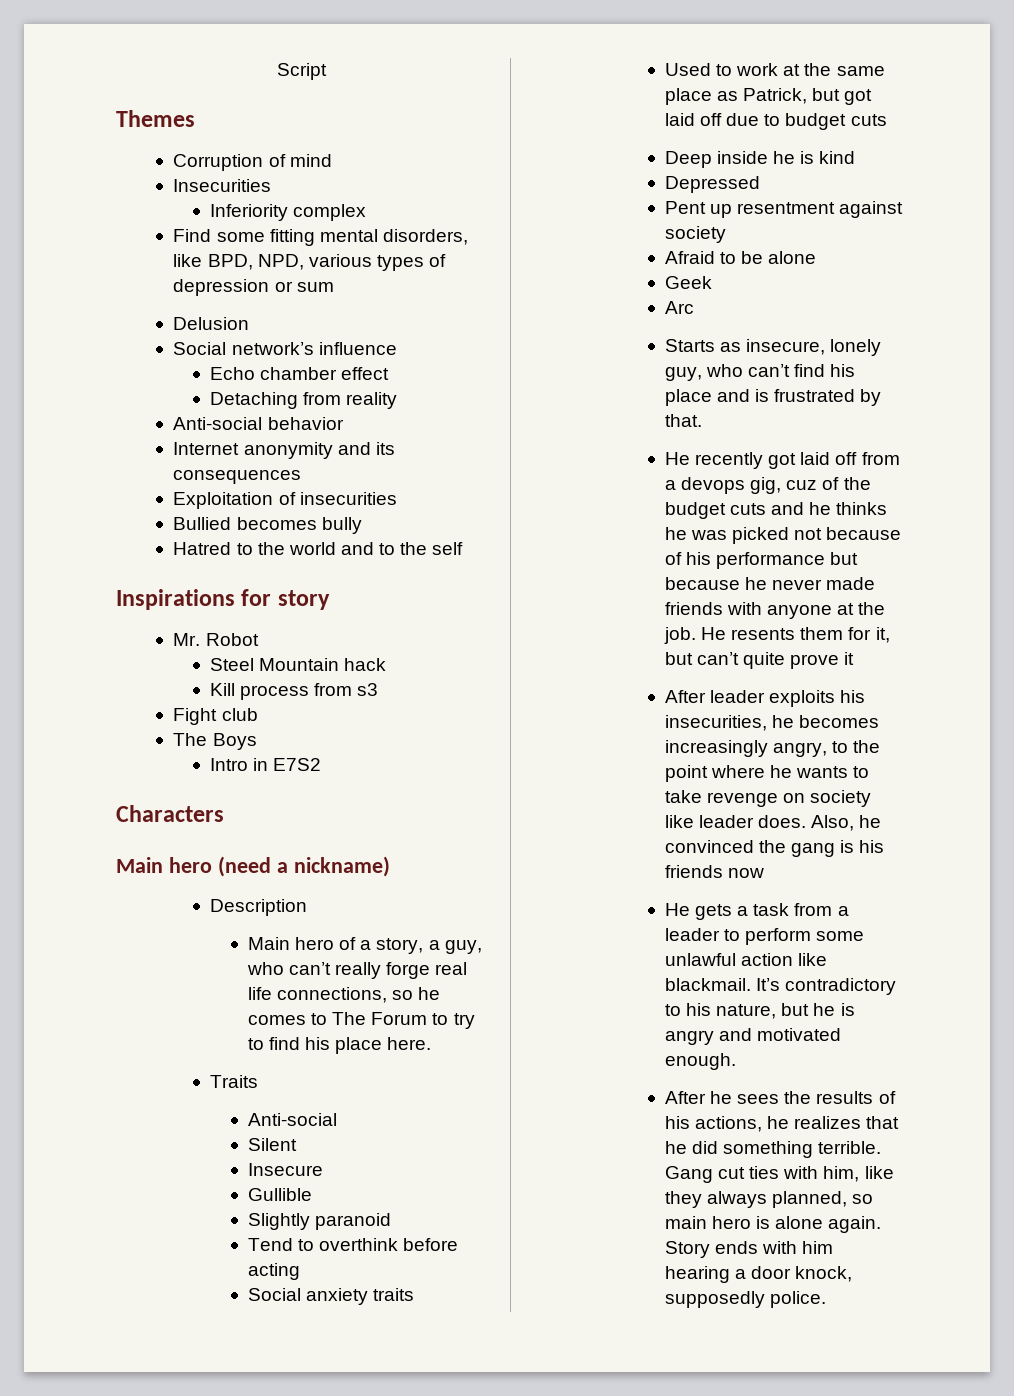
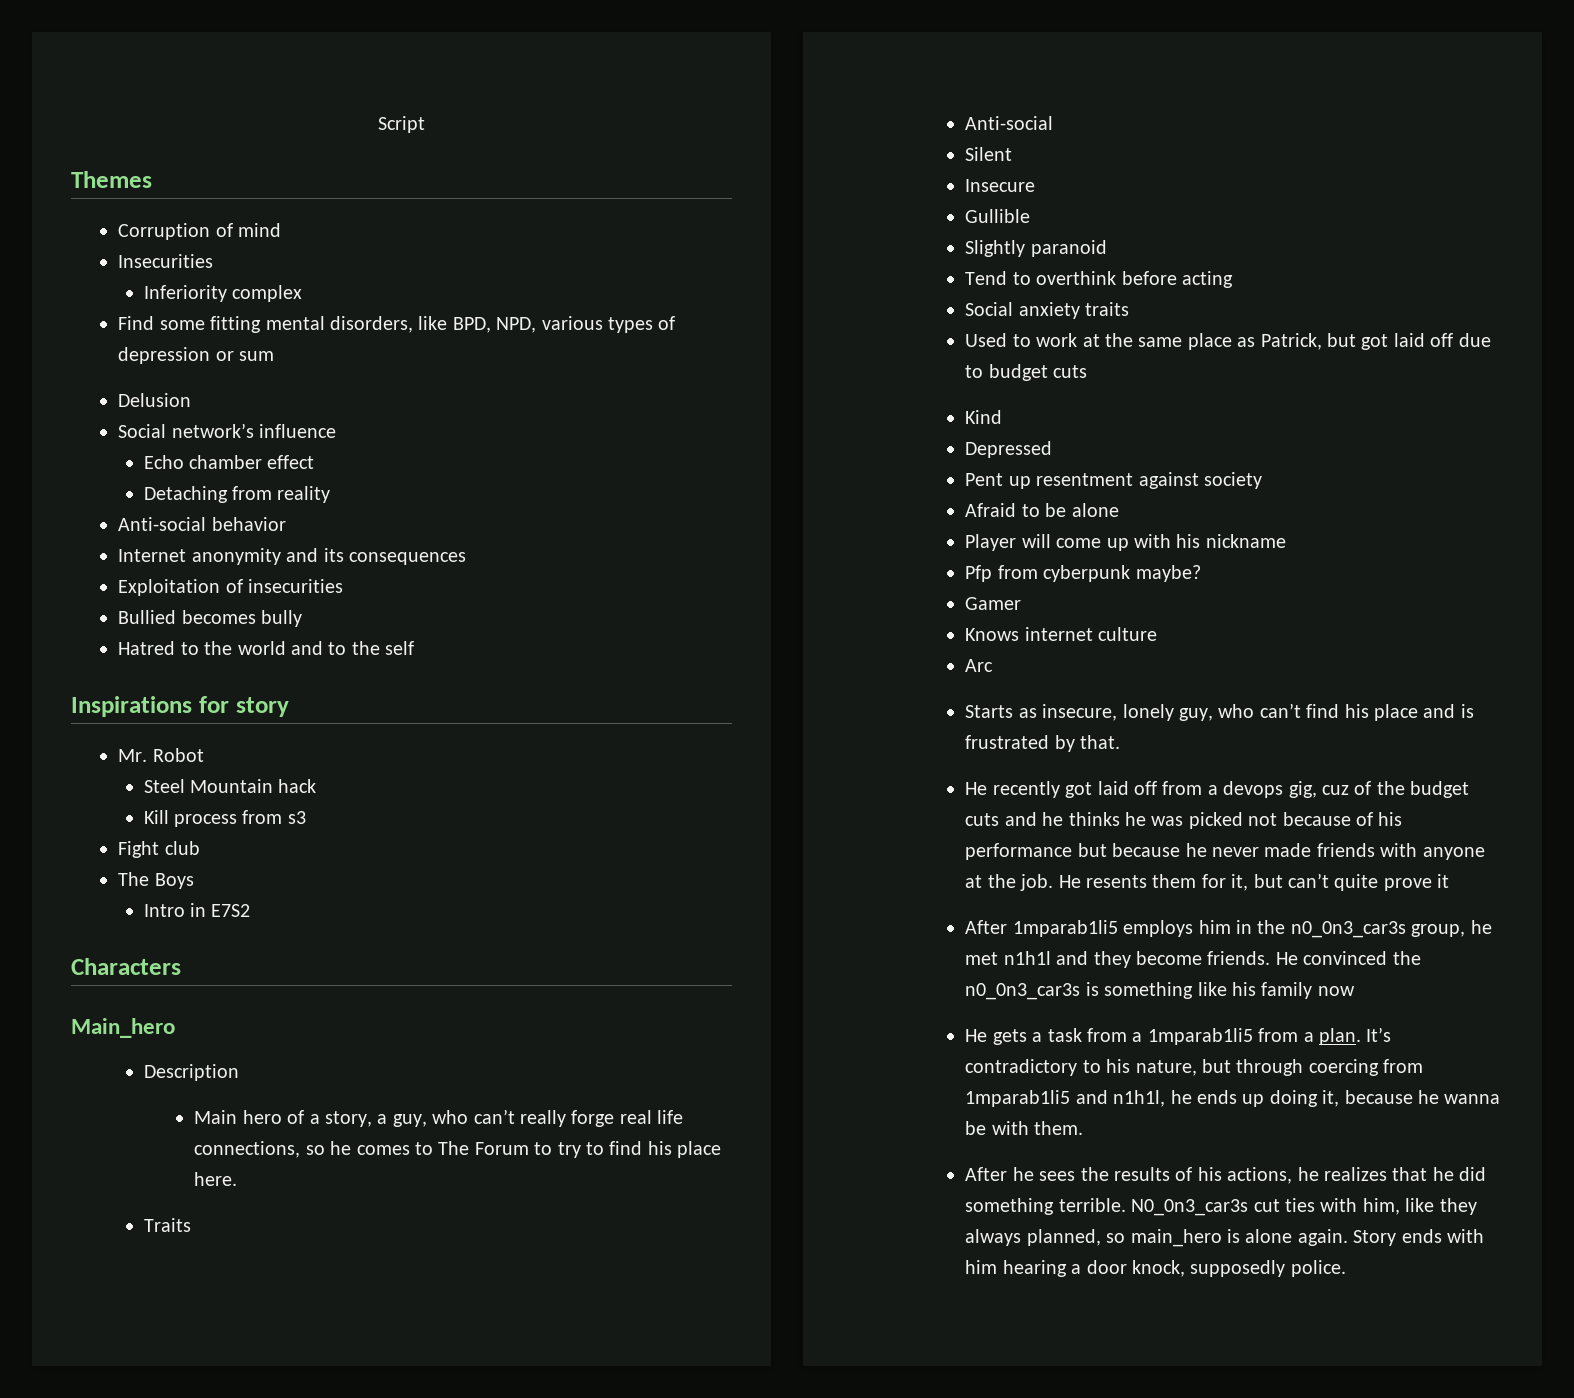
- Main hero (need a nickname)
+ Main_hero
- Deep inside he is kind
+ Kind
- Geek
+ Player will come up with his nickname
+ Pfp from cyberpunk maybe?
+ Gamer
+ Knows internet culture
- After leader exploits his insecurities, he becomes increasingly angry, to the point where he wants to take revenge on society like leader does. Also, he convinced the gang is his friends now
+ After 1mparab1li5 employs him in the n0_0n3_car3s group, he met n1h1l and they become friends. He convinced the n0_0n3_car3s is something like his family now
- He gets a task from a leader to perform some unlawful action like blackmail.
+ He gets a task from a 1mparab1li5 from a plan.
- It’s contradictory to his nature, but he is angry and motivated enough.
+ It’s contradictory to his nature, but through coercing from 1mparab1li5 and n1h1l, he ends up doing it, because he wanna be with them.
- Gang cut ties with him, like they always planned, so main hero is alone again.
+ N0_0n3_car3s cut ties with him, like they always planned, so main_hero is alone again.

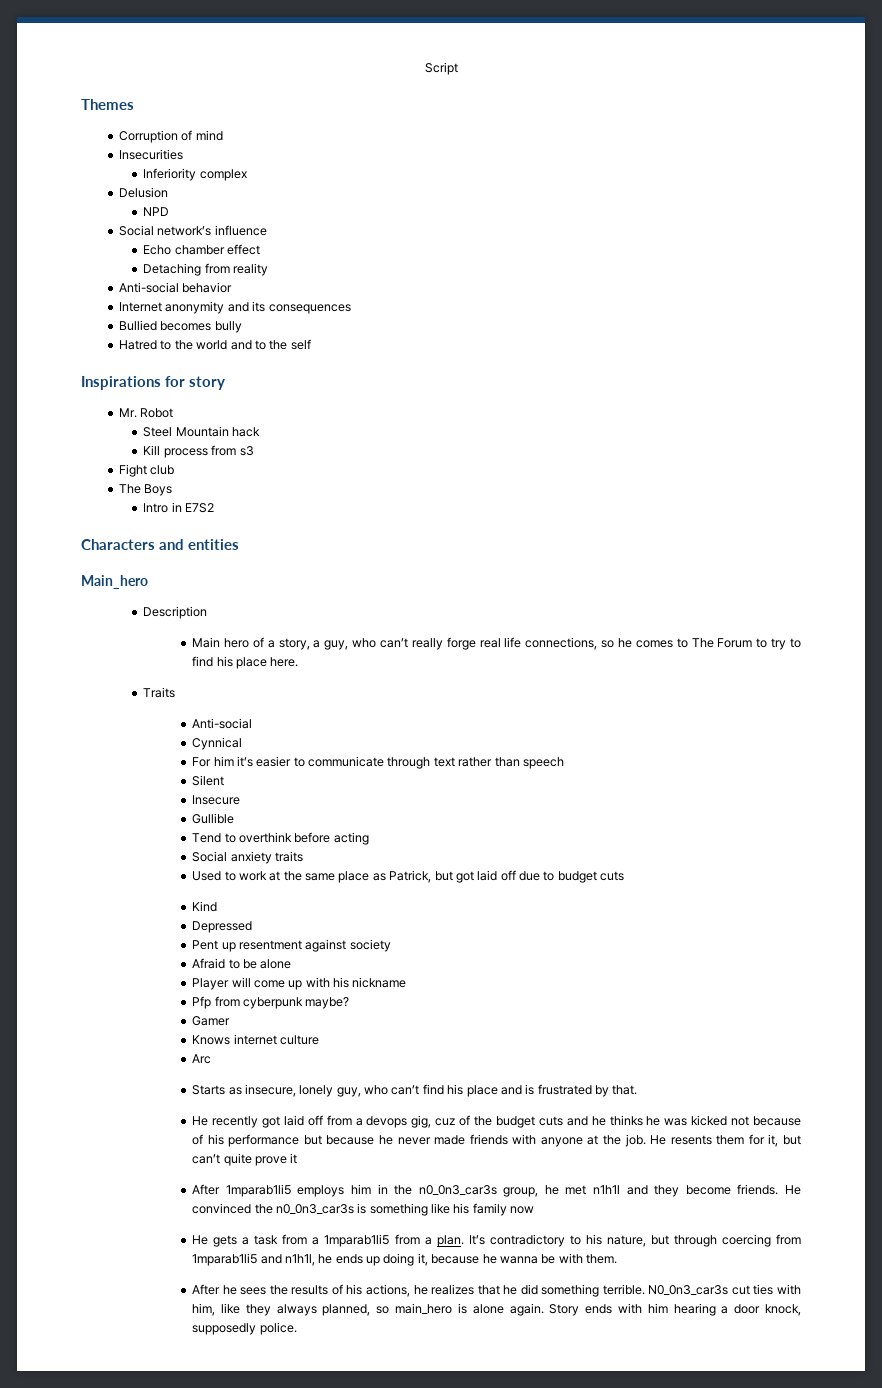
- Find some fitting mental disorders, like BPD, NPD, various types of depression or sum
  Delusion
+ NPD
- Exploitation of insecurities
- Characters
+ Characters and entities
+ Cynnical
+ For him it’s easier to communicate through text rather than speech
- Slightly paranoid
- He recently got laid off from a devops gig, cuz of the budget cuts and he thinks he was picked not because of his performance but because he never made friends with anyone at the job.
+ He recently got laid off from a devops gig, cuz of the budget cuts and he thinks he was kicked not because of his performance but because he never made friends with anyone at the job.

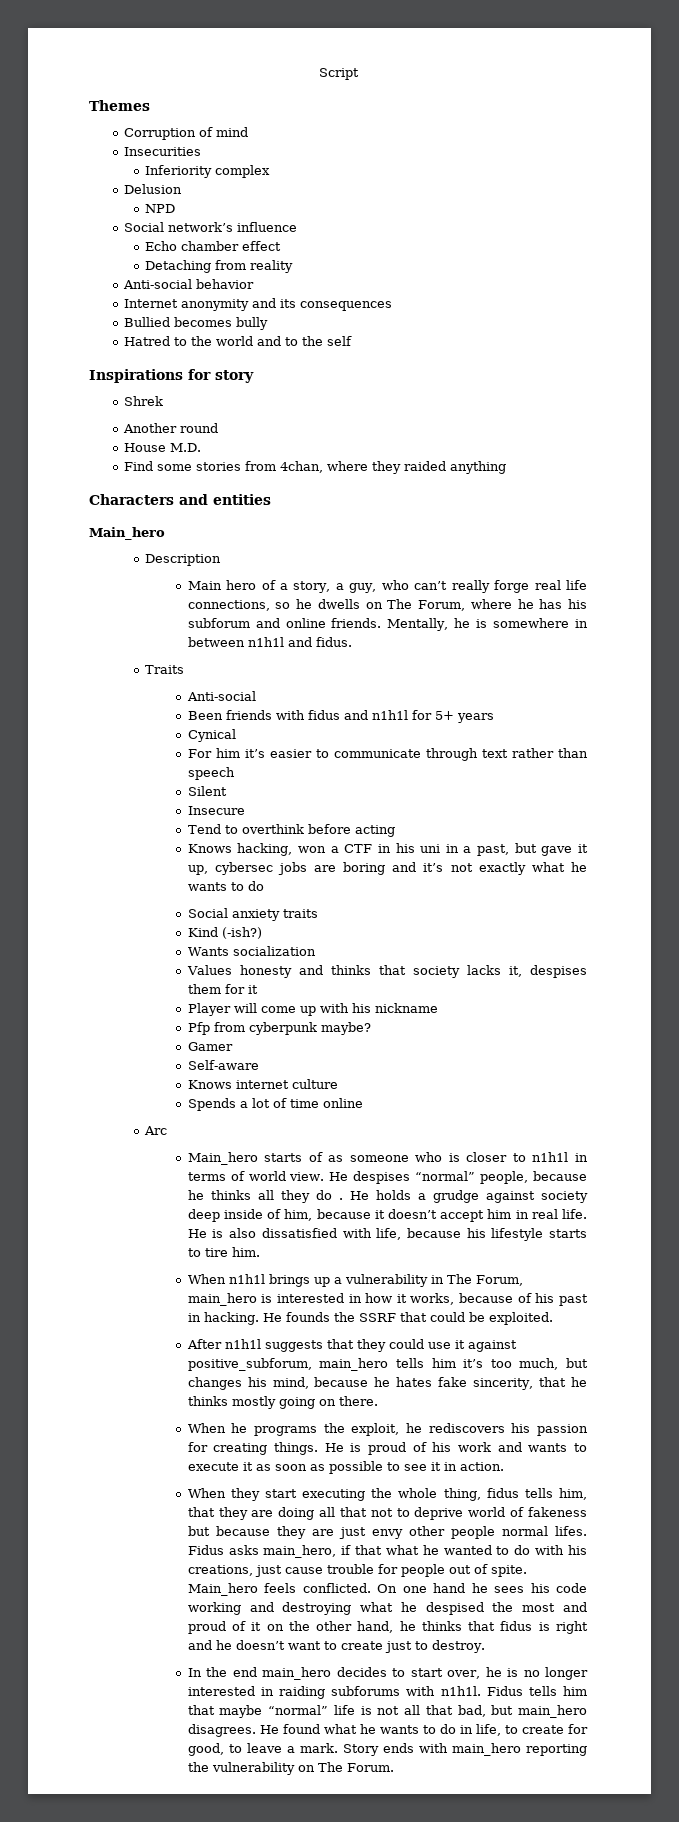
- Mr. Robot
- Steel Mountain hack
- Kill process from s3
- Fight club
- The Boys
- Intro in E7S2
+ Shrek
+ Another round
+ House M.D.
+ Find some stories from 4chan, where they raided anything
- Main hero of a story, a guy, who can’t really forge real life connections, so he comes to The Forum to try to find his place here.
+ Main hero of a story, a guy, who can’t really forge real life connections, so he dwells on The Forum, where he has his subforum and online friends. Mentally, he is somewhere in between n1h1l and fidus.
  Traits
  Anti-social
- Cynnical
+ Been friends with fidus and n1h1l for 5+ years
+ Cynical
- Gullible
+ Knows hacking, won a CTF in his uni in a past, but gave it up, cybersec jobs are boring and it’s not exactly what he wants to do
  Social anxiety traits
- Used to work at the same place as Patrick, but got laid off due to budget cuts
- Kind
- Depressed
- Pent up resentment against society
- Afraid to be alone
+ Kind (-ish?)
+ Wants socialization
+ Values honesty and thinks that society lacks it, despises them for it
+ Self-aware
+ Spends a lot of time online
  Arc
- Starts as insecure, lonely guy, who can’t find his place and is frustrated by that.
- He recently got laid off from a devops gig, cuz of the budget cuts and he thinks he was kicked not because of his performance but because he never made friends with anyone at the job. He resents them for it, but can’t quite prove it
- After 1mparab1li5 employs him in the n0_0n3_car3s group, he met n1h1l and they become friends. He convinced the n0_0n3_car3s is something like his family now
- He gets a task from a 1mparab1li5 from a plan. It’s contradictory to his nature, but through coercing from 1mparab1li5 and n1h1l, he ends up doing it, because he wanna be with them.
- After he sees the results of his actions, he realizes that he did something terrible. N0_0n3_car3s cut ties with him, like they always planned, so main_hero is alone again. Story ends with him hearing a door knock, supposedly police.
+ Main_hero starts of as someone who is closer to n1h1l in terms of world view. He despises “normal” people, because he thinks all they do . He holds a grudge against society deep inside of him, because it doesn’t accept him in real life. He is also dissatisfied with life, because his lifestyle starts to tire him.
+ When n1h1l brings up a vulnerability in The Forum, main_hero is interested in how it works, because of his past in hacking. He founds the SSRF that could be exploited.
+ After n1h1l suggests that they could use it against positive_subforum, main_hero tells him it’s too much, but changes his mind, because he hates fake sincerity, that he thinks mostly going on there.
+ When he programs the exploit, he rediscovers his passion for creating things. He is proud of his work and wants to execute it as soon as possible to see it in action.
+ When they start executing the whole thing, fidus tells him, that they are doing all that not to deprive world of fakeness but because they are just envy other people normal lifes. Fidus asks main_hero, if that what he wanted to do with his creations, just cause trouble for people out of spite. Main_hero feels conflicted. On one hand he sees his code working and destroying what he despised the most and proud of it on the other hand, he thinks that fidus is right and he doesn’t want to create just to destroy.
+ In the end main_hero decides to start over, he is no longer interested in raiding subforums with n1h1l. Fidus tells him that maybe “normal” life is not all that bad, but main_hero disagrees. He found what he wants to do in life, to create for good, to leave a mark. Story ends with main_hero reporting the vulnerability on The Forum.

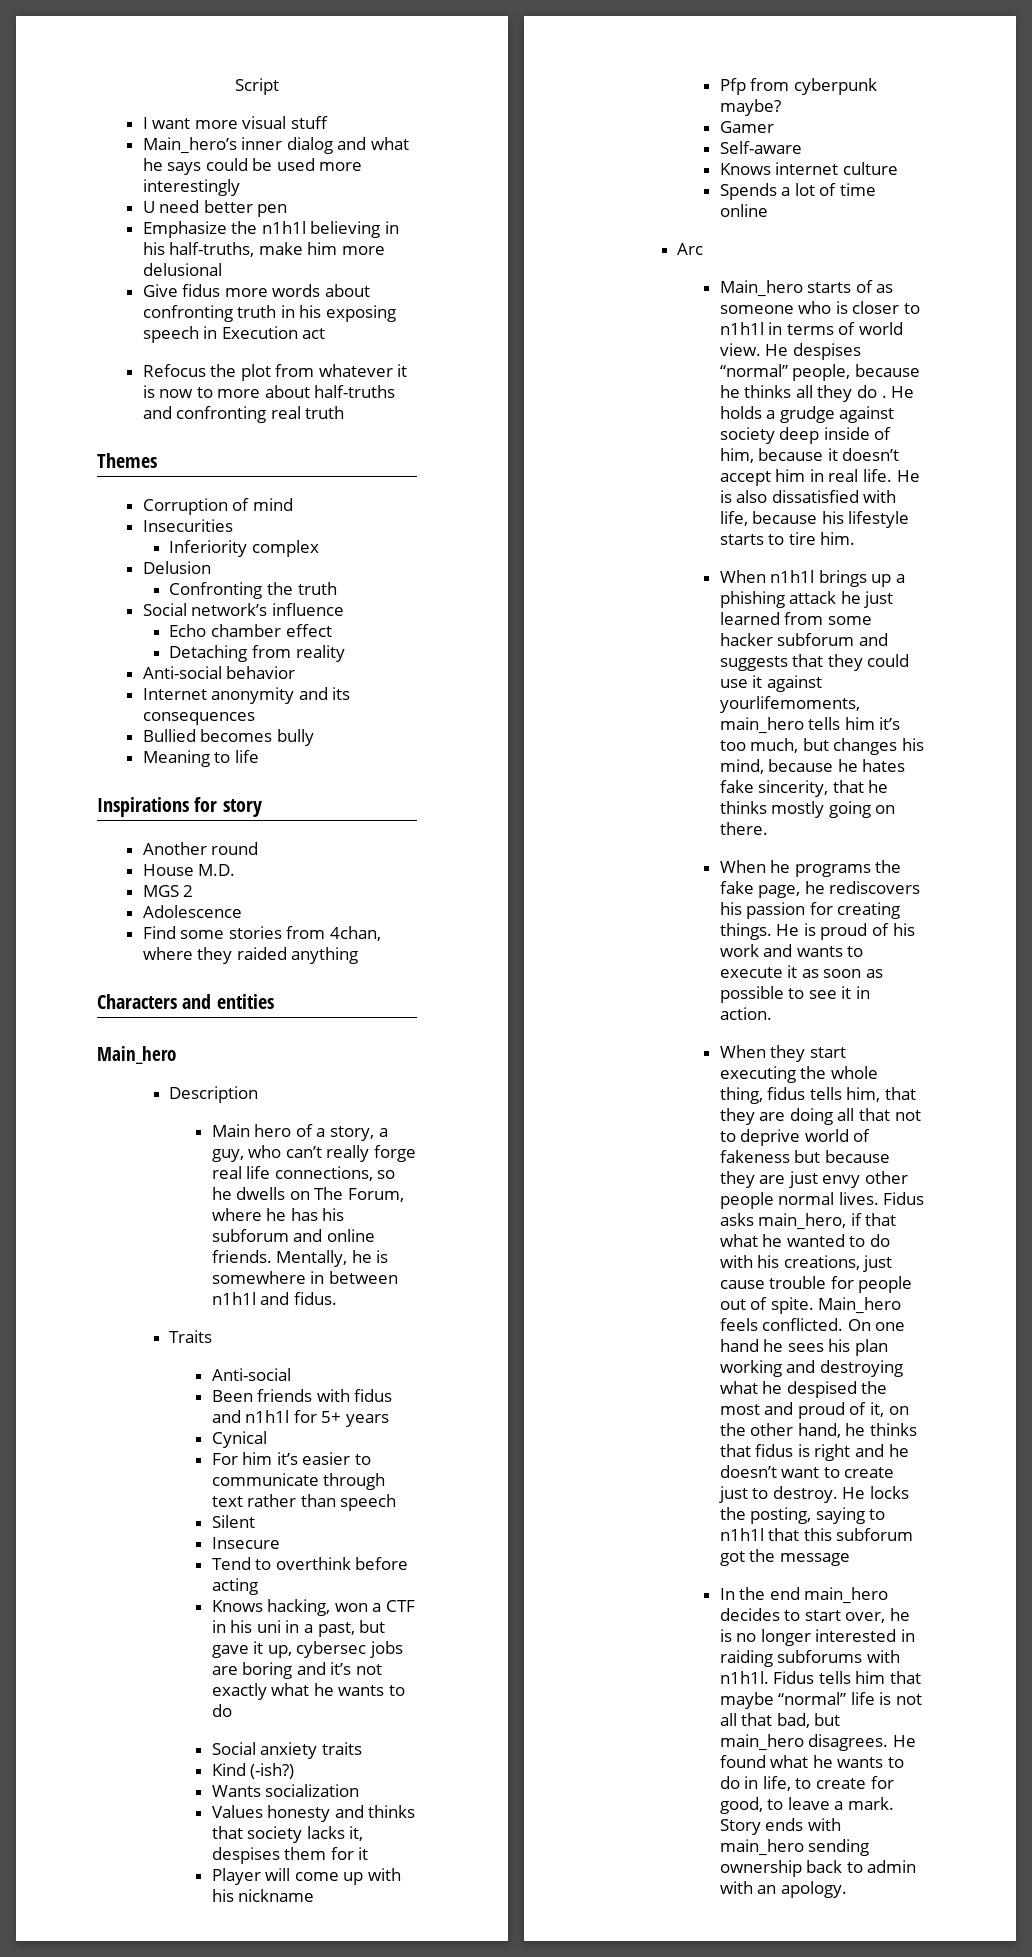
+ I want more visual stuff
+ Main_hero’s inner dialog and what he says could be used more interestingly
+ U need better pen
+ Emphasize the n1h1l believing in his half-truths, make him more delusional
+ Give fidus more words about confronting truth in his exposing speech in Execution act
+ Refocus the plot from whatever it is now to more about half-truths and confronting real truth
- NPD
+ Confronting the truth
- Hatred to the world and to the self
+ Meaning to life
- Shrek
+ MGS 2
+ Adolescence
- When n1h1l brings up a vulnerability in The Forum, main_hero is interested in how it works, because of his past in hacking. He founds the SSRF that could be exploited.
- After n1h1l suggests that they could use it against positive_subforum, main_hero tells him it’s too much, but changes his mind, because he hates fake sincerity, that he thinks mostly going on there.
+ When n1h1l brings up a phishing attack he just learned from some hacker subforum and suggests that they could use it against yourlifemoments, main_hero tells him it’s too much, but changes his mind, because he hates fake sincerity, that he thinks mostly going on there.
- When he programs the exploit, he rediscovers his passion for creating things.
+ When he programs the fake page, he rediscovers his passion for creating things.
- When they start executing the whole thing, fidus tells him, that they are doing all that not to deprive world of fakeness but because they are just envy other people normal lifes.
+ When they start executing the whole thing, fidus tells him, that they are doing all that not to deprive world of fakeness but because they are just envy other people normal lives.
- On one hand he sees his code working and destroying what he despised the most and proud of it on the other hand, he thinks that fidus is right and he doesn’t want to create just to destroy.
+ On one hand he sees his plan working and destroying what he despised the most and proud of it, on the other hand, he thinks that fidus is right and he doesn’t want to create just to destroy. He locks the posting, saying to n1h1l that this subforum got the message
- Story ends with main_hero reporting the vulnerability on The Forum.
+ Story ends with main_hero sending ownership back to admin with an apology.

